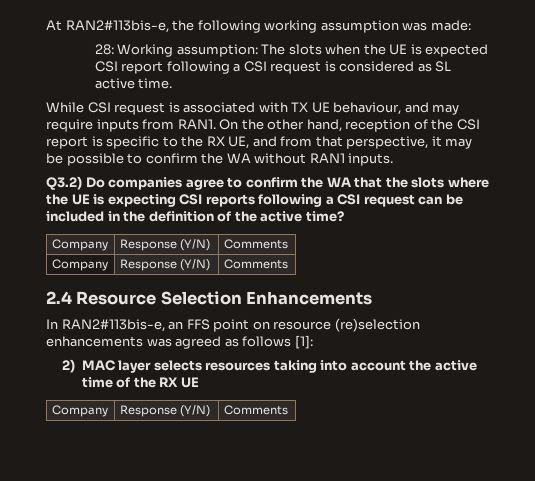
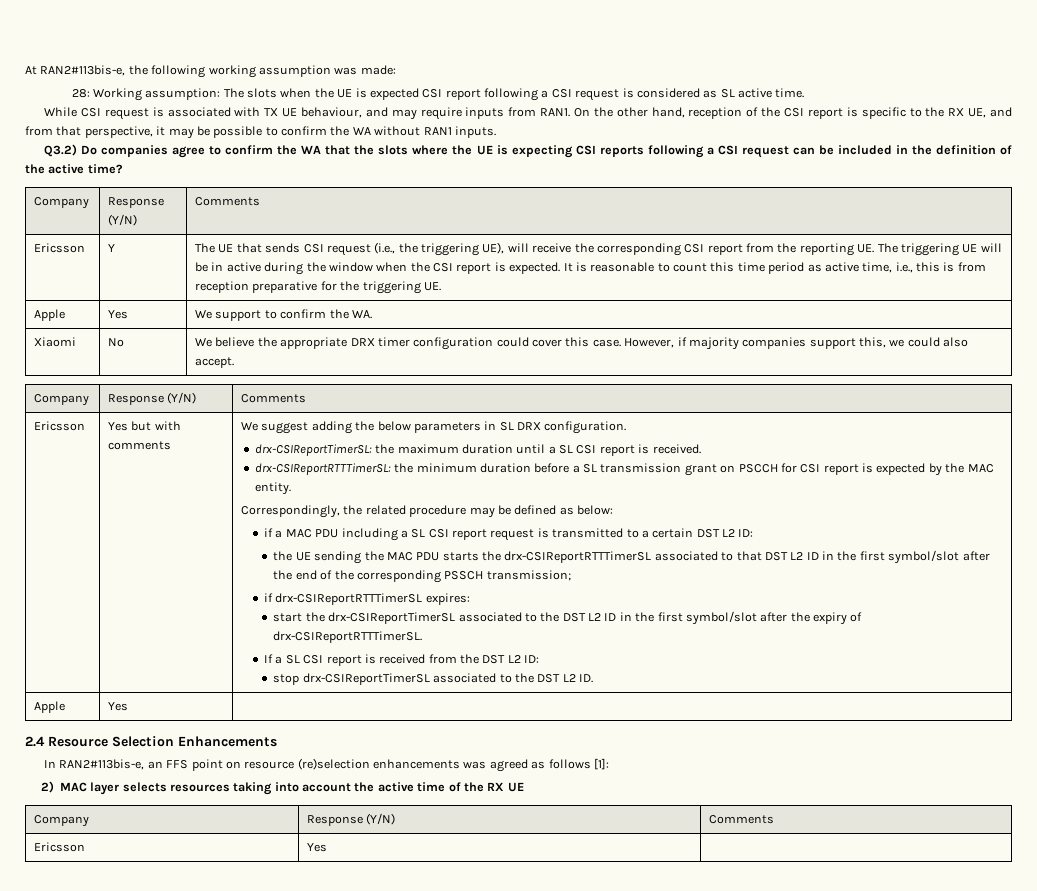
  Q3.2) Do companies agree to confirm the WA that the slots where the UE is expecting CSI reports following a CSI request can be included in the definition of the active time?
  Company | Response (Y/N) | Comments
+ Ericsson | Y | The UE that sends CSI request (i.e., the triggering UE), will receive the corresponding CSI report from the reporting UE. The triggering UE will be in active during the window when the CSI report is expected. It is reasonable to count this time period as active time, i.e., this is from reception preparative for the triggering UE.
+ Apple | Yes | We support to confirm the WA.
+ Xiaomi | No | We believe the appropriate DRX timer configuration could cover this case. However, if majority companies support this, we could also accept.
  Company | Response (Y/N) | Comments
+ Ericsson | Yes but with comments | We suggest adding the below parameters in SL DRX configuration.
+ drx-CSIReportTimerSL: the maximum duration until a SL CSI report is received.
+ drx-CSIReportRTTTimerSL: the minimum duration before a SL transmission grant on PSCCH for CSI report is expected by the MAC entity.
+ Correspondingly, the related procedure may be defined as below:
+ if a MAC PDU including a SL CSI report request is transmitted to a certain DST L2 ID:
+ the UE sending the MAC PDU starts the drx-CSIReportRTTTimerSL associated to that DST L2 ID in the first symbol/slot after the end of the corresponding PSSCH transmission;
+ if drx-CSIReportRTTTimerSL expires:
+ start the drx-CSIReportTimerSL associated to the DST L2 ID in the first symbol/slot after the expiry of drx-CSIReportRTTTimerSL.
+ If a SL CSI report is received from the DST L2 ID:
+ stop drx-CSIReportTimerSL associated to the DST L2 ID.
+ Apple | Yes |
+ Ericsson | Yes |

